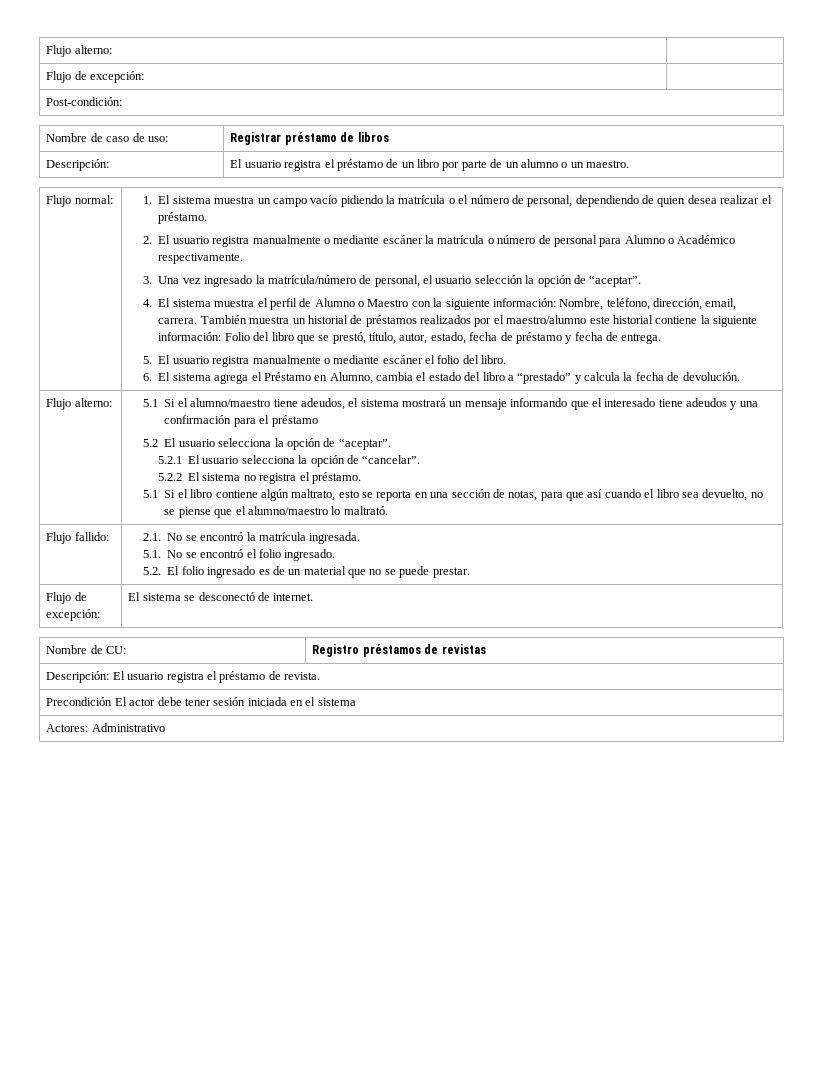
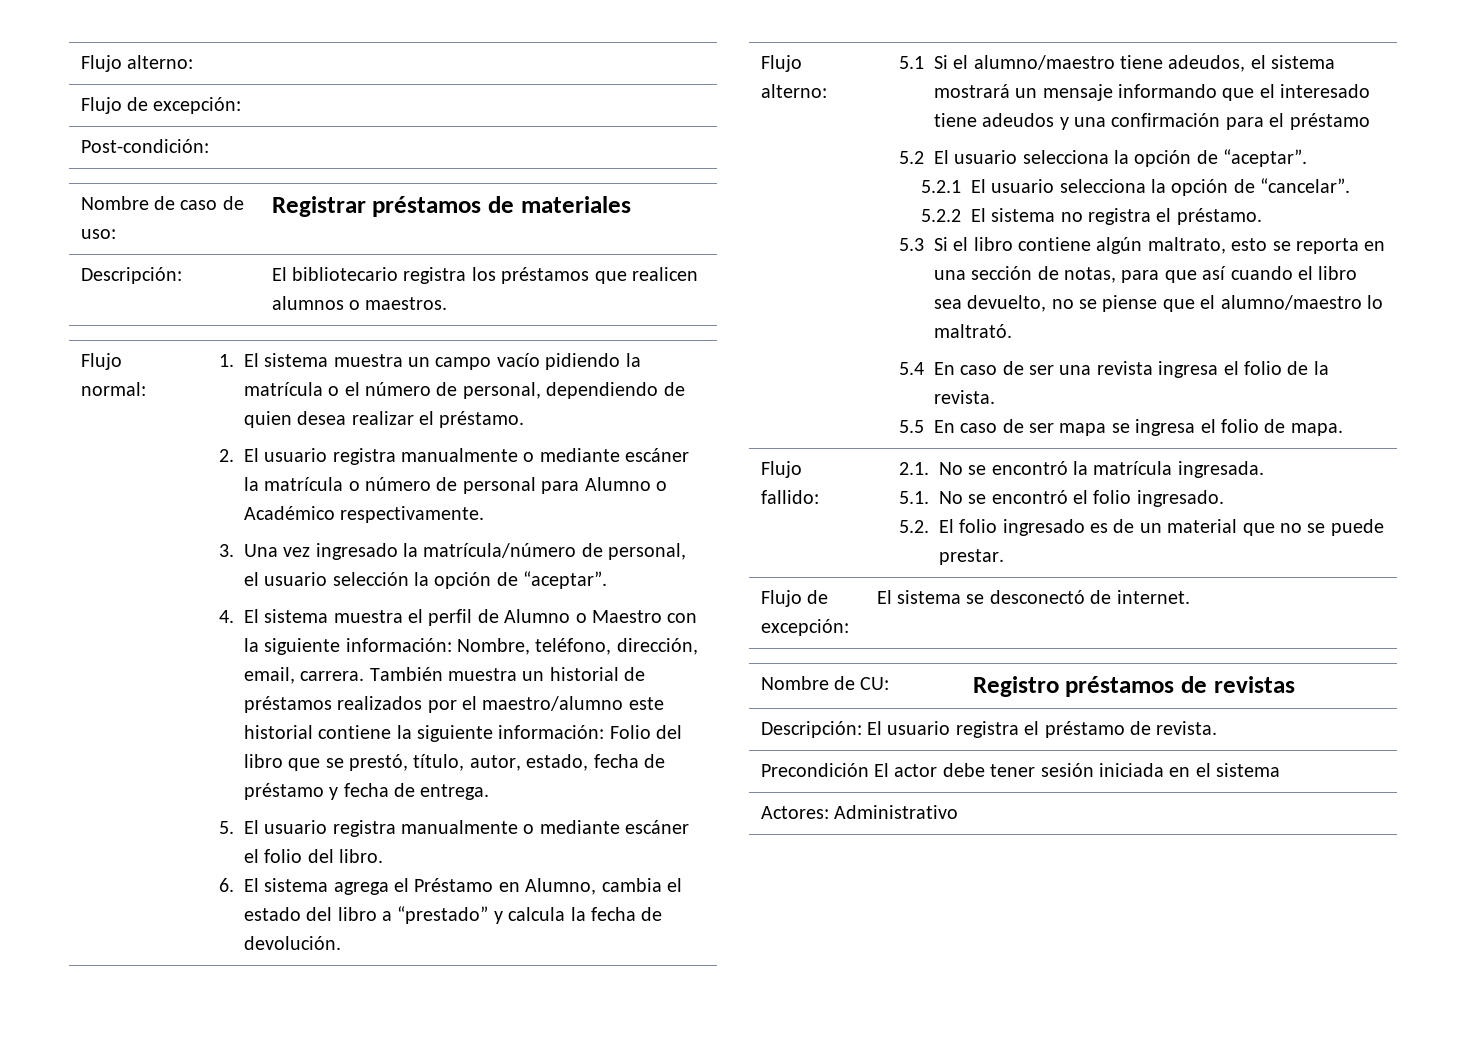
- Nombre de caso de uso: | Registrar préstamo de libros
+ Nombre de caso de uso: | Registrar préstamos de materiales
- Descripción: | El usuario registra el préstamo de un libro por parte de un alumno o un maestro.
+ Descripción: | El bibliotecario registra los préstamos que realicen alumnos o maestros.
- 5.1 Si el libro contiene algún maltrato, esto se reporta en una sección de notas, para que así cuando el libro sea devuelto, no se piense que el alumno/maestro lo maltrató.
+ 5.3 Si el libro contiene algún maltrato, esto se reporta en una sección de notas, para que así cuando el libro sea devuelto, no se piense que el alumno/maestro lo maltrató.
+ 5.4 En caso de ser una revista ingresa el folio de la revista.
+ 5.5 En caso de ser mapa se ingresa el folio de mapa.

